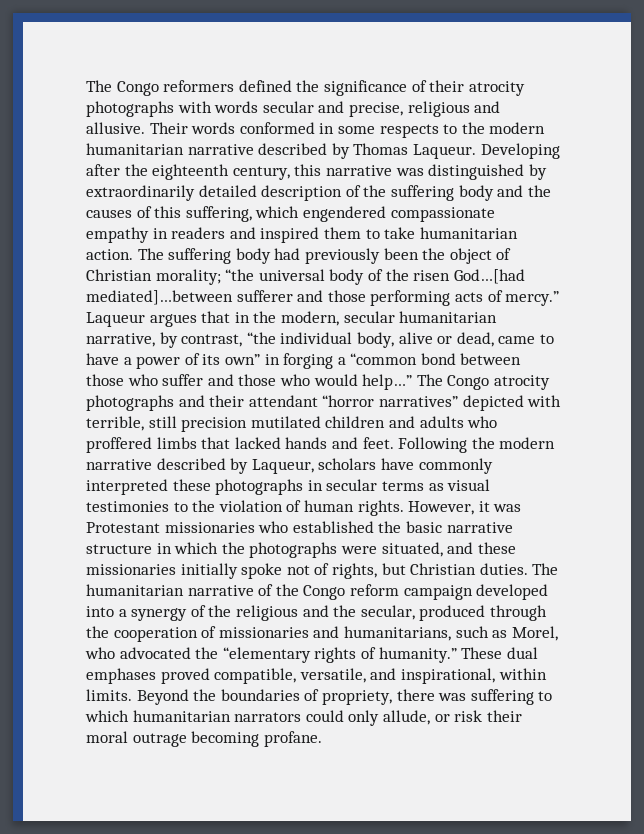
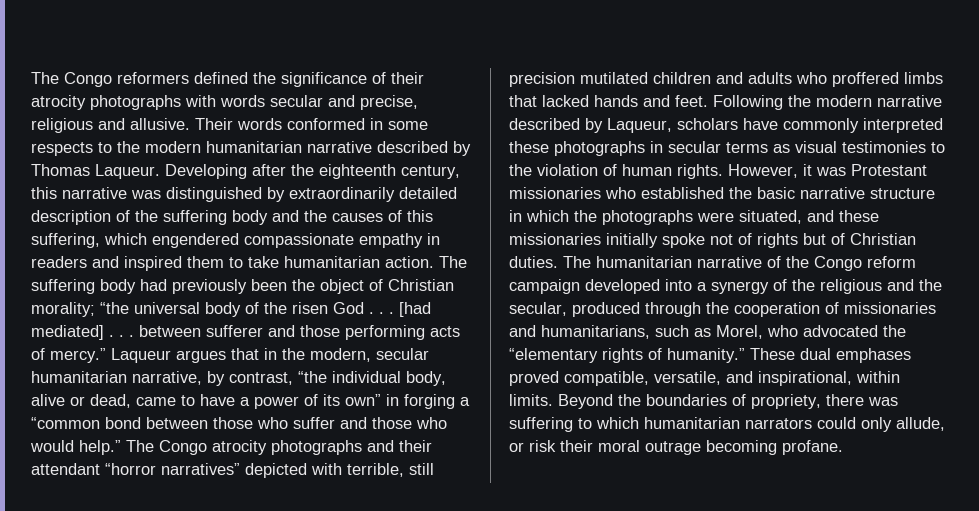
- The suffering body had previously been the object of Christian morality; “the universal body of the risen God…[had mediated]…between sufferer and those performing acts of mercy.”
+ The suffering body had previously been the object of Christian morality; “the universal body of the risen God . . . [had mediated] . . . between sufferer and those performing acts of mercy.”
- Laqueur argues that in the modern, secular humanitarian narrative, by contrast, “the individual body, alive or dead, came to have a power of its own” in forging a “common bond between those who suffer and those who would help…”
+ Laqueur argues that in the modern, secular humanitarian narrative, by contrast, “the individual body, alive or dead, came to have a power of its own” in forging a “common bond between those who suffer and those who would help.”
- However, it was Protestant missionaries who established the basic narrative structure in which the photographs were situated, and these missionaries initially spoke not of rights, but Christian duties.
+ However, it was Protestant missionaries who established the basic narrative structure in which the photographs were situated, and these missionaries initially spoke not of rights but of Christian duties.

